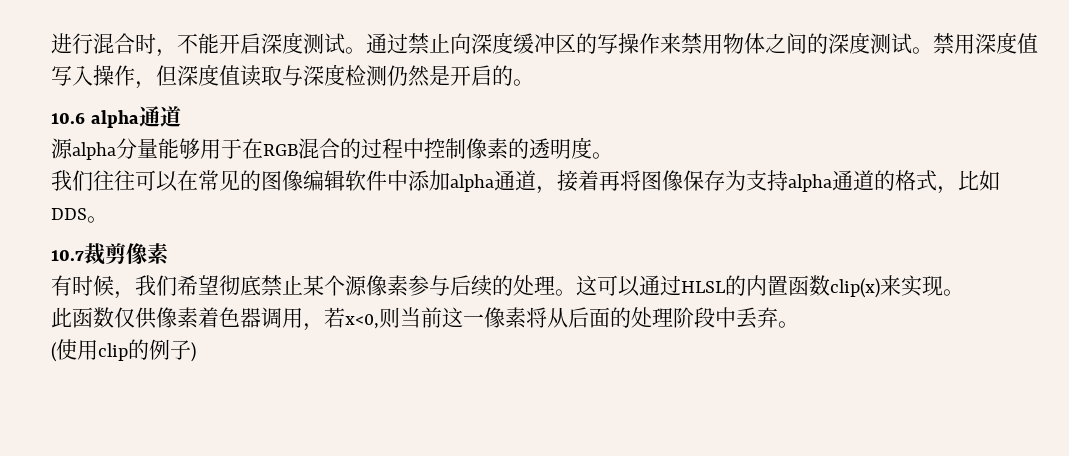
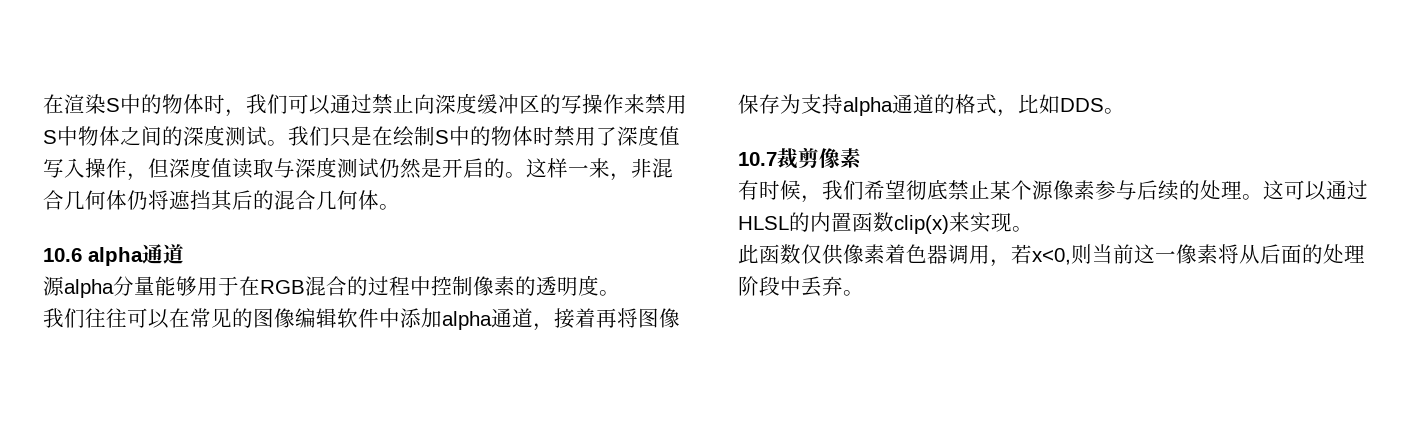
- 进行混合时，不能开启深度测试。通过禁止向深度缓冲区的写操作来禁用物体之间的深度测试。
+ 在渲染S中的物体时，我们可以通过禁止向深度缓冲区的写操作来禁用S中物体之间的深度测试。
- 禁用深度值写入操作，但深度值读取与深度检测仍然是开启的。
+ 我们只是在绘制S中的物体时禁用了深度值写入操作，但深度值读取与深度测试仍然是开启的。这样一来，非混合几何体仍将遮挡其后的混合几何体。
- (使用clip的例子)

